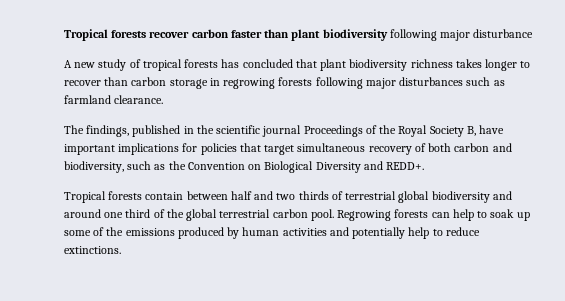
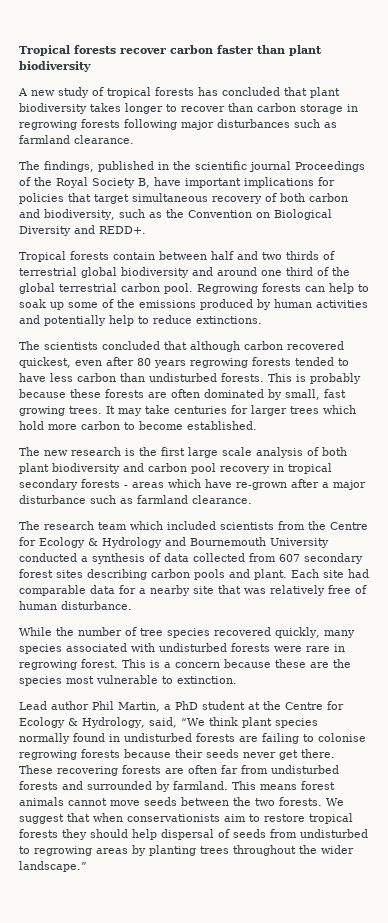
- Tropical forests recover carbon faster than plant biodiversity following major disturbance
+ Tropical forests recover carbon faster than plant biodiversity
- A new study of tropical forests has concluded that plant biodiversity richness takes longer to recover than carbon storage in regrowing forests following major disturbances such as farmland clearance.
+ A new study of tropical forests has concluded that plant biodiversity takes longer to recover than carbon storage in regrowing forests following major disturbances such as farmland clearance.
+ The scientists concluded that although carbon recovered quickest, even after 80 years regrowing forests tended to have less carbon than undisturbed forests. This is probably because these forests are often dominated by small, fast growing trees. It may take centuries for larger trees which hold more carbon to become established.
+ The new research is the first large scale analysis of both plant biodiversity and carbon pool recovery in tropical secondary forests - areas which have re-grown after a major disturbance such as farmland clearance.
+ The research team which included scientists from the Centre for Ecology & Hydrology and Bournemouth University conducted a synthesis of data collected from 607 secondary forest sites describing carbon pools and plant. Each site had comparable data for a nearby site that was relatively free of human disturbance.
+ While the number of tree species recovered quickly, many species associated with undisturbed forests were rare in regrowing forest. This is a concern because these are the species most vulnerable to extinction.
+ Lead author Phil Martin, a PhD student at the Centre for Ecology & Hydrology, said, “We think plant species normally found in undisturbed forests are failing to colonise regrowing forests because their seeds never get there. These recovering forests are often far from undisturbed forests and surrounded by farmland. This means forest animals cannot move seeds between the two forests. We suggest that when conservationists aim to restore tropical forests they should help dispersal of seeds from undisturbed to regrowing areas by planting trees throughout the wider landscape.”

